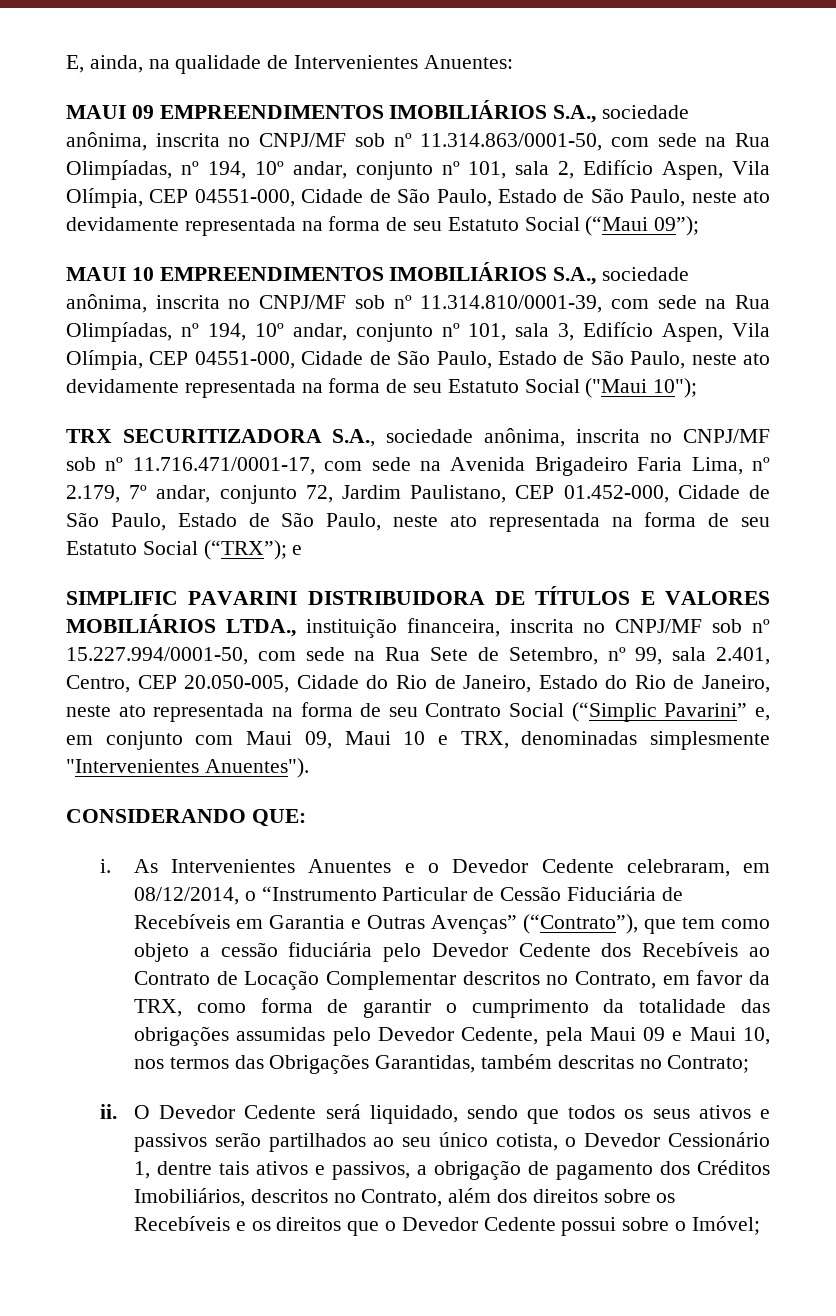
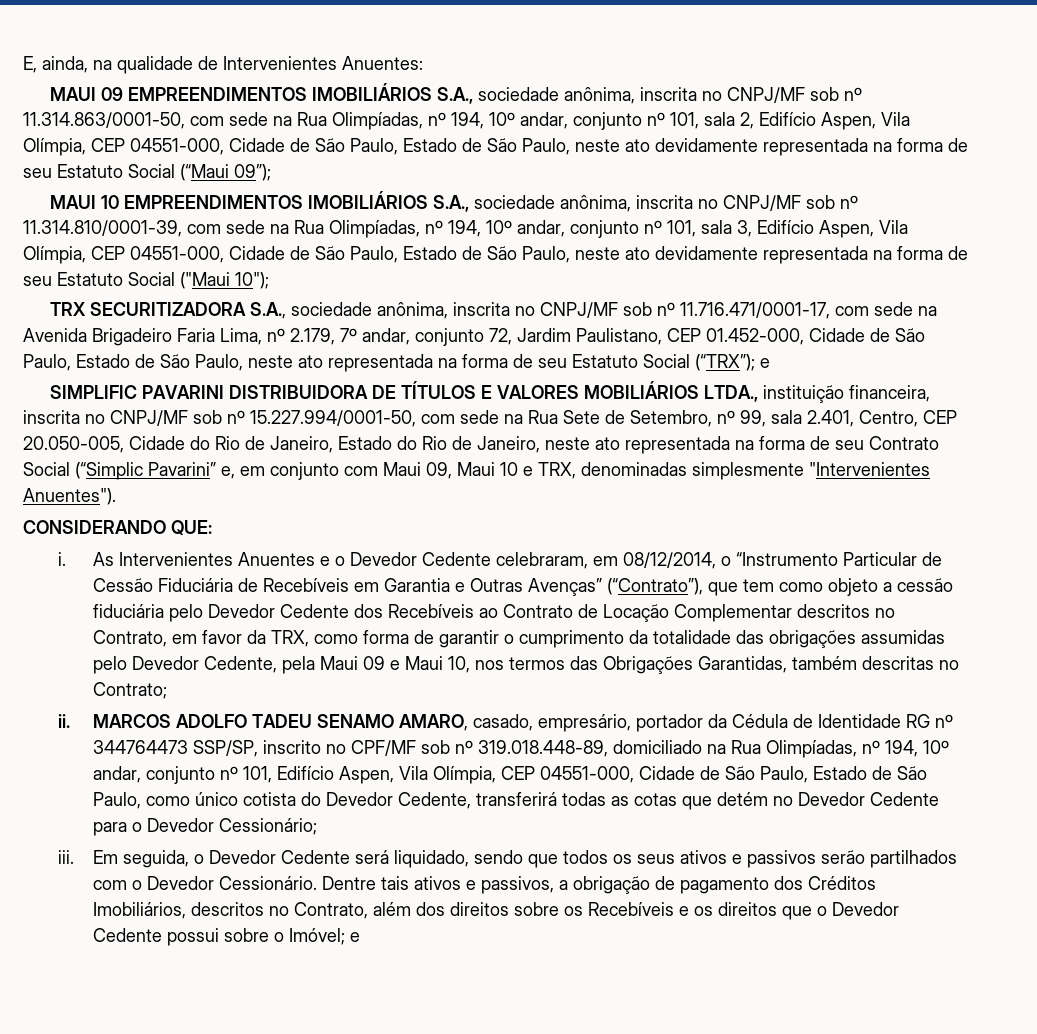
- O Devedor Cedente será liquidado, sendo que todos os seus ativos e passivos serão partilhados ao seu único cotista, o Devedor Cessionário 1, dentre tais ativos e passivos, a obrigação de pagamento dos Créditos Imobiliários, descritos no Contrato, além dos direitos sobre os Recebíveis e os direitos que o Devedor Cedente possui sobre o Imóvel;
+ MARCOS ADOLFO TADEU SENAMO AMARO, casado, empresário, portador da Cédula de Identidade RG nº 344764473 SSP/SP, inscrito no CPF/MF sob nº 319.018.448-89, domiciliado na Rua Olimpíadas, nº 194, 10º andar, conjunto nº 101, Edifício Aspen, Vila Olímpia, CEP 04551-000, Cidade de São Paulo, Estado de São Paulo, como único cotista do Devedor Cedente, transferirá todas as cotas que detém no Devedor Cedente para o Devedor Cessionário;
+ iii. Em seguida, o Devedor Cedente será liquidado, sendo que todos os seus ativos e passivos serão partilhados com o Devedor Cessionário. Dentre tais ativos e passivos, a obrigação de pagamento dos Créditos Imobiliários, descritos no Contrato, além dos direitos sobre os Recebíveis e os direitos que o Devedor Cedente possui sobre o Imóvel; e

